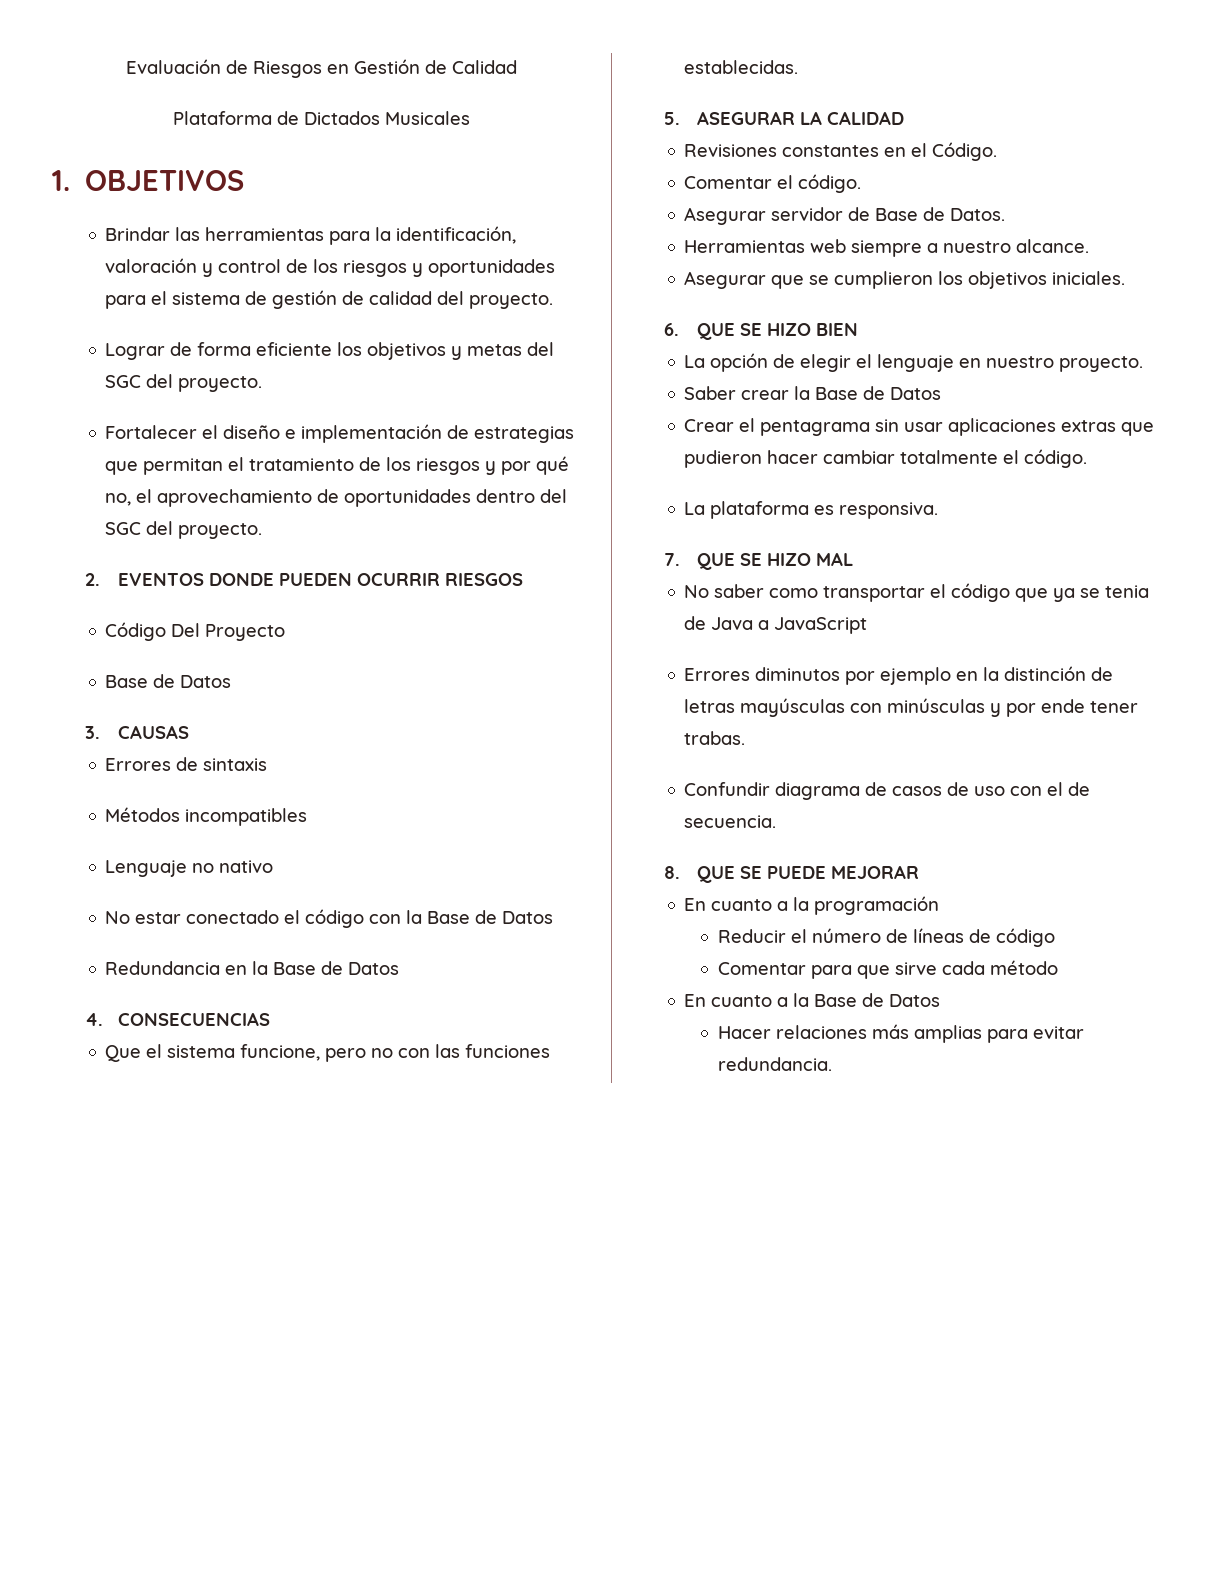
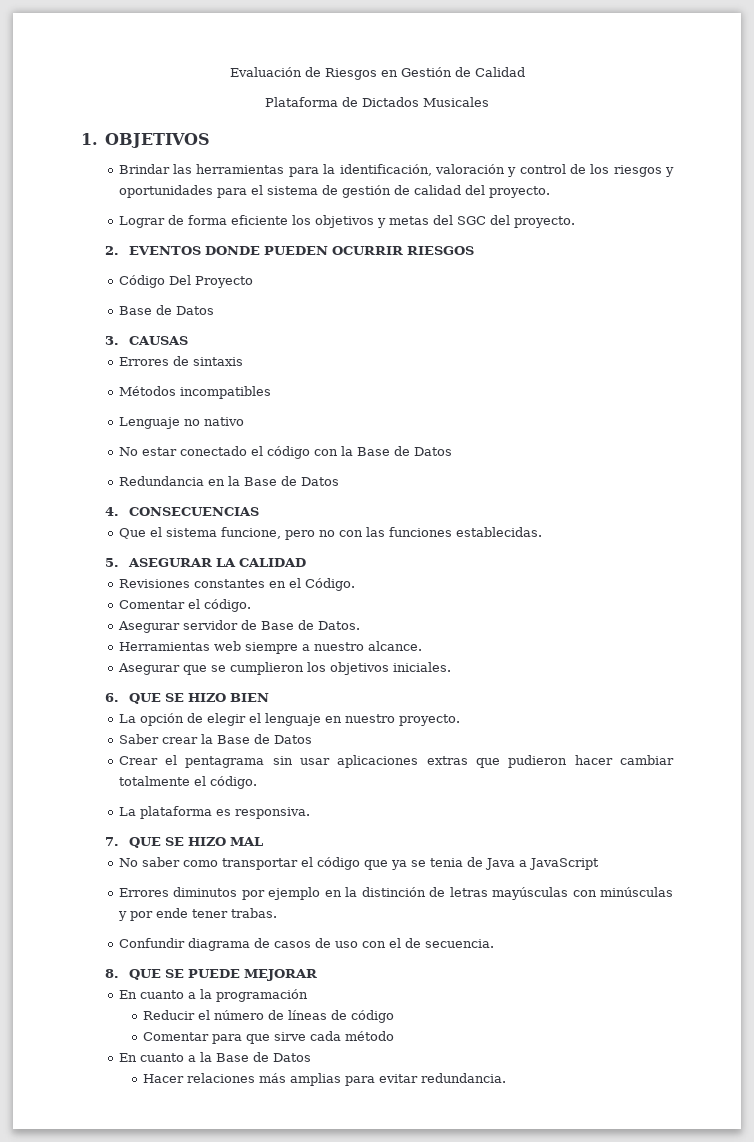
- Fortalecer el diseño e implementación de estrategias que permitan el tratamiento de los riesgos y por qué no, el aprovechamiento de oportunidades dentro del SGC del proyecto.

